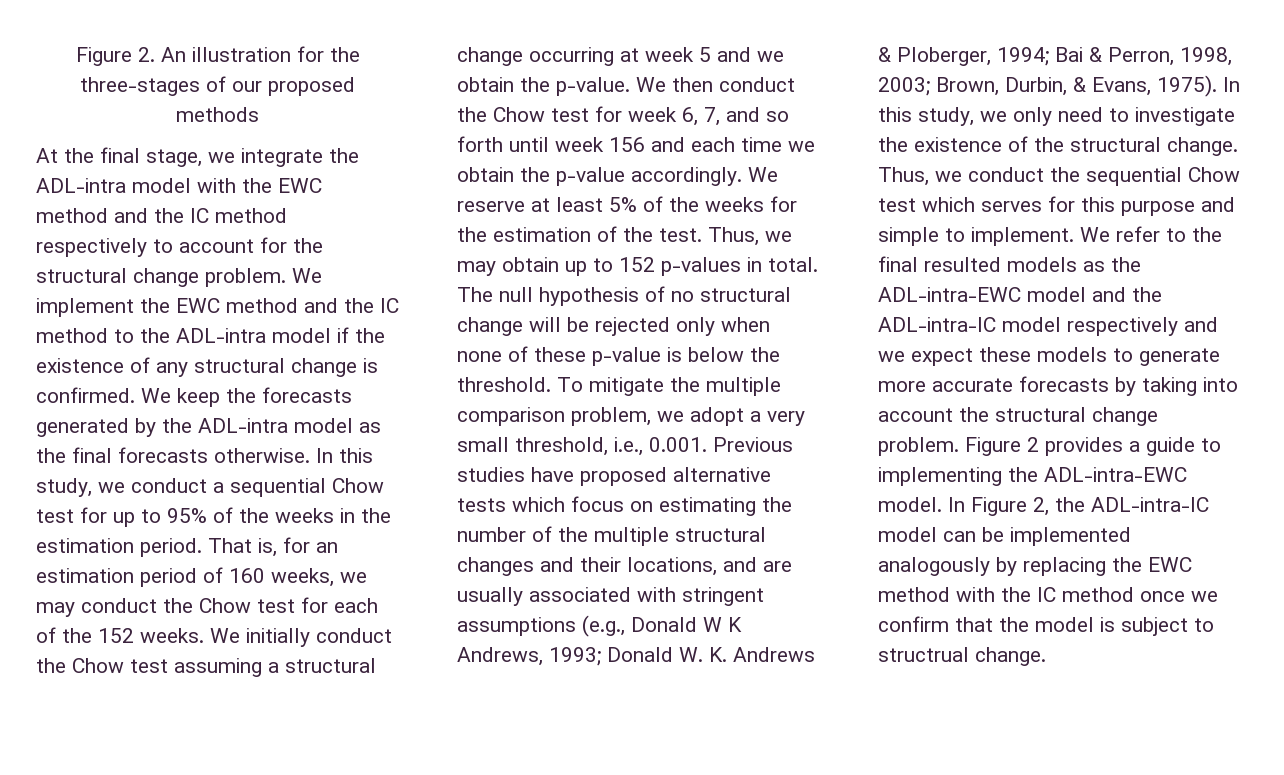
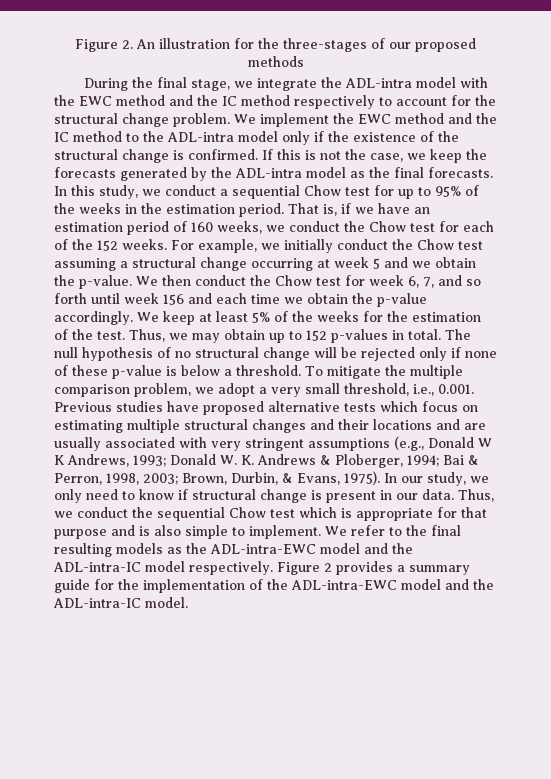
- At the final stage, we integrate the ADL-intra model with the EWC method and the IC method respectively to account for the structural change problem.
+ During the final stage, we integrate the ADL-intra model with the EWC method and the IC method respectively to account for the structural change problem.
- We implement the EWC method and the IC method to the ADL-intra model if the existence of any structural change is confirmed.
+ We implement the EWC method and the IC method to the ADL-intra model only if the existence of the structural change is confirmed.
- We keep the forecasts generated by the ADL-intra model as the final forecasts otherwise.
+ If this is not the case, we keep the forecasts generated by the ADL-intra model as the final forecasts.
- That is, for an estimation period of 160 weeks, we may conduct the Chow test for each of the 152 weeks.
+ That is, if we have an estimation period of 160 weeks, we conduct the Chow test for each of the 152 weeks.
- We initially conduct the Chow test assuming a structural change occurring at week 5 and we obtain the p-value.
+ For example, we initially conduct the Chow test assuming a structural change occurring at week 5 and we obtain the p-value.
- We reserve at least 5% of the weeks for the estimation of the test.
+ We keep at least 5% of the weeks for the estimation of the test.
- The null hypothesis of no structural change will be rejected only when none of these p-value is below the threshold.
+ The null hypothesis of no structural change will be rejected only if none of these p-value is below a threshold.
- To mitigate the multiple comparison problem, we adopt a very small threshold, i.e., 0.001. Previous studies have proposed alternative tests which focus on estimating the number of the multiple structural changes and their locations, and are usually associated with stringent assumptions (e.g., Donald W K Andrews, 1993; Donald W. K. Andrews & Ploberger, 1994; Bai & Perron, 1998, 2003; Brown, Durbin, & Evans, 1975).
+ To mitigate the multiple comparison problem, we adopt a very small threshold, i.e., 0.001. Previous studies have proposed alternative tests which focus on estimating multiple structural changes and their locations and are usually associated with very stringent assumptions (e.g., Donald W K Andrews, 1993; Donald W. K. Andrews & Ploberger, 1994; Bai & Perron, 1998, 2003; Brown, Durbin, & Evans, 1975).
- In this study, we only need to investigate the existence of the structural change.
+ In our study, we only need to know if structural change is present in our data.
- Thus, we conduct the sequential Chow test which serves for this purpose and simple to implement.
+ Thus, we conduct the sequential Chow test which is appropriate for that purpose and is also simple to implement.
- We refer to the final resulted models as the ADL-intra-EWC model and the ADL-intra-IC model respectively and we expect these models to generate more accurate forecasts by taking into account the structural change problem. Figure 2 provides a guide to implementing the ADL-intra-EWC model. In Figure 2, the ADL-intra-IC model can be implemented analogously by replacing the EWC method with the IC method once we confirm that the model is subject to structrual change.
+ We refer to the final resulting models as the ADL-intra-EWC model and the ADL-intra-IC model respectively. Figure 2 provides a summary guide for the implementation of the ADL-intra-EWC model and the ADL-intra-IC model.

